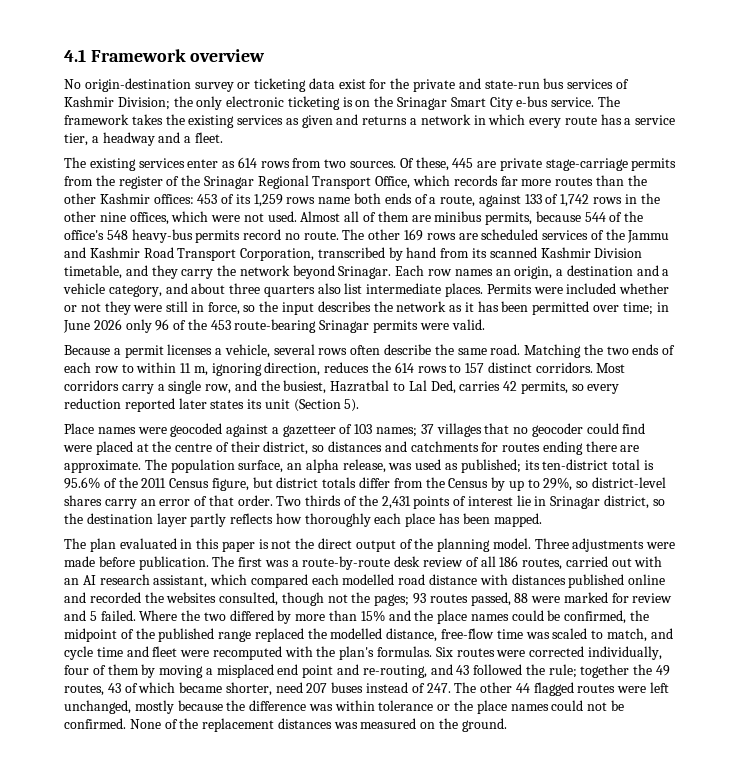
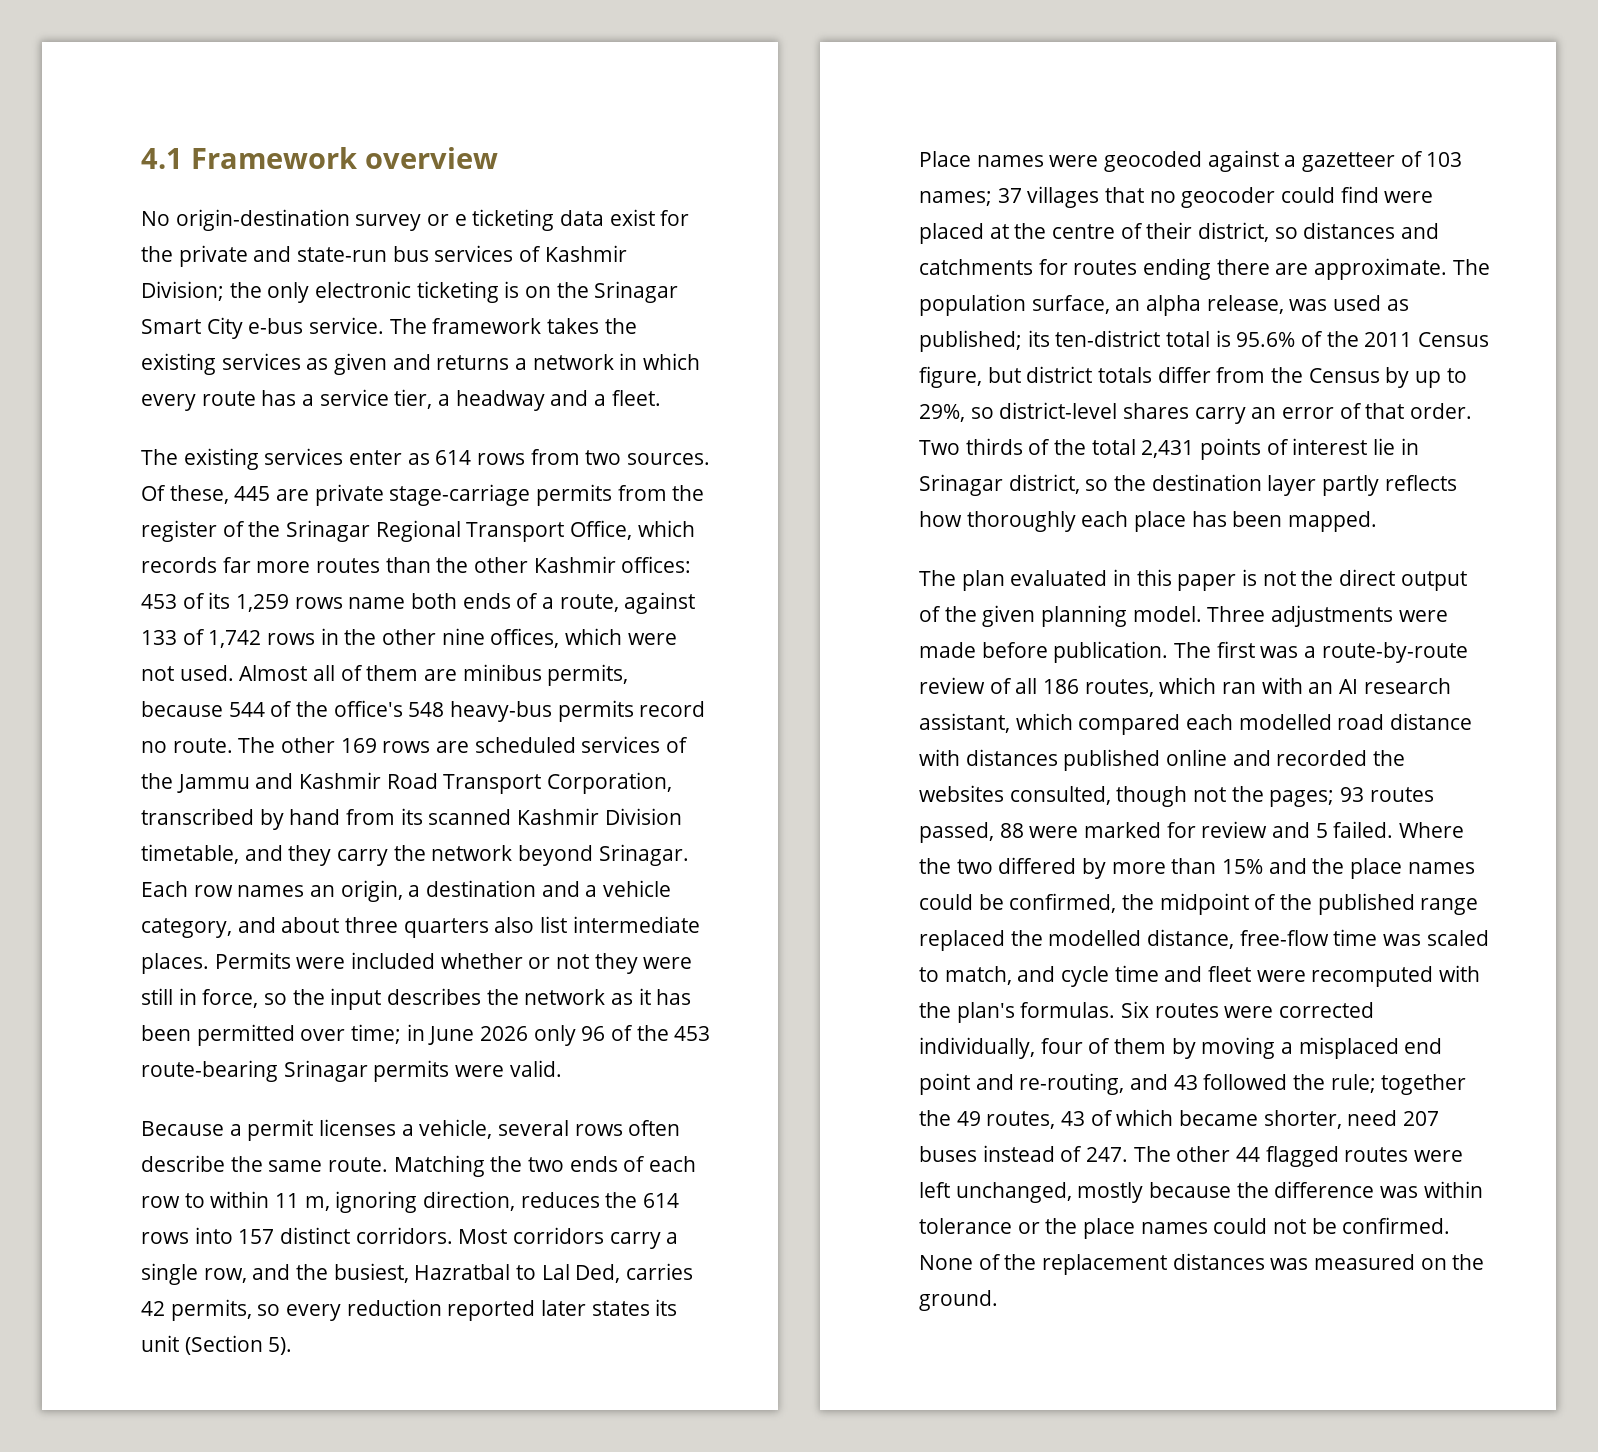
- No origin-destination survey or ticketing data exist for the private and state-run bus services of Kashmir Division; the only electronic ticketing is on the Srinagar Smart City e-bus service.
+ No origin-destination survey or e ticketing data exist for the private and state-run bus services of Kashmir Division; the only electronic ticketing is on the Srinagar Smart City e-bus service.
- Because a permit licenses a vehicle, several rows often describe the same road.
+ Because a permit licenses a vehicle, several rows often describe the same route.
- Matching the two ends of each row to within 11 m, ignoring direction, reduces the 614 rows to 157 distinct corridors.
+ Matching the two ends of each row to within 11 m, ignoring direction, reduces the 614 rows into 157 distinct corridors.
- Two thirds of the 2,431 points of interest lie in Srinagar district, so the destination layer partly reflects how thoroughly each place has been mapped.
+ Two thirds of the total 2,431 points of interest lie in Srinagar district, so the destination layer partly reflects how thoroughly each place has been mapped.
- The plan evaluated in this paper is not the direct output of the planning model.
+ The plan evaluated in this paper is not the direct output of the given planning model.
- The first was a route-by-route desk review of all 186 routes, carried out with an AI research assistant, which compared each modelled road distance with distances published online and recorded the websites consulted, though not the pages; 93 routes passed, 88 were marked for review and 5 failed.
+ The first was a route-by-route review of all 186 routes, which ran with an AI research assistant, which compared each modelled road distance with distances published online and recorded the websites consulted, though not the pages; 93 routes passed, 88 were marked for review and 5 failed.

